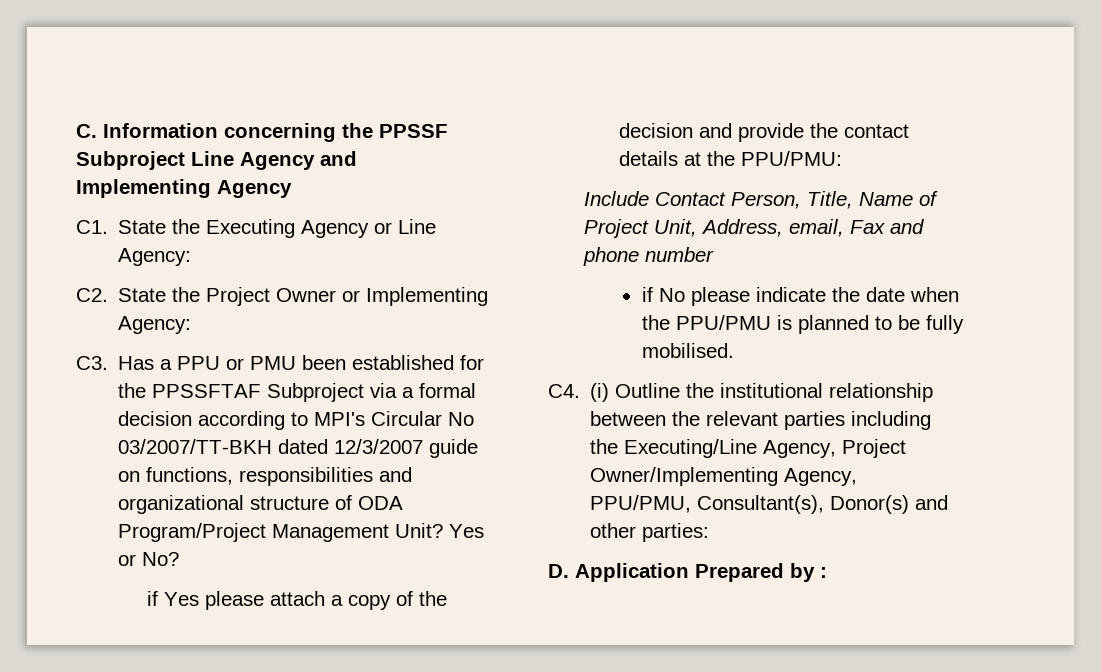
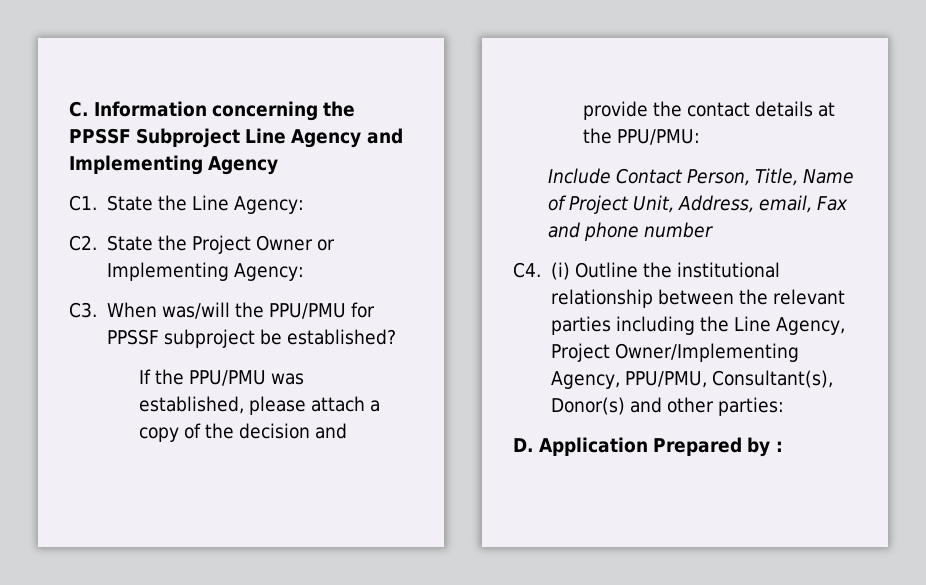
- C1. State the Executing Agency or Line Agency:
+ C1. State the Line Agency:
- C3. Has a PPU or PMU been established for the PPSSFTAF Subproject via a formal decision according to MPI's Circular No 03/2007/TT-BKH dated 12/3/2007 guide on functions, responsibilities and organizational structure of ODA Program/Project Management Unit? Yes or No?
- if Yes please attach a copy of the decision and provide the contact details at the PPU/PMU:
+ C3. When was/will the PPU/PMU for PPSSF subproject be established?
+ If the PPU/PMU was established, please attach a copy of the decision and provide the contact details at the PPU/PMU:
- if No please indicate the date when the PPU/PMU is planned to be fully mobilised.
- C4. (i) Outline the institutional relationship between the relevant parties including the Executing/Line Agency, Project Owner/Implementing Agency, PPU/PMU, Consultant(s), Donor(s) and other parties:
+ C4. (i) Outline the institutional relationship between the relevant parties including the Line Agency, Project Owner/Implementing Agency, PPU/PMU, Consultant(s), Donor(s) and other parties:

